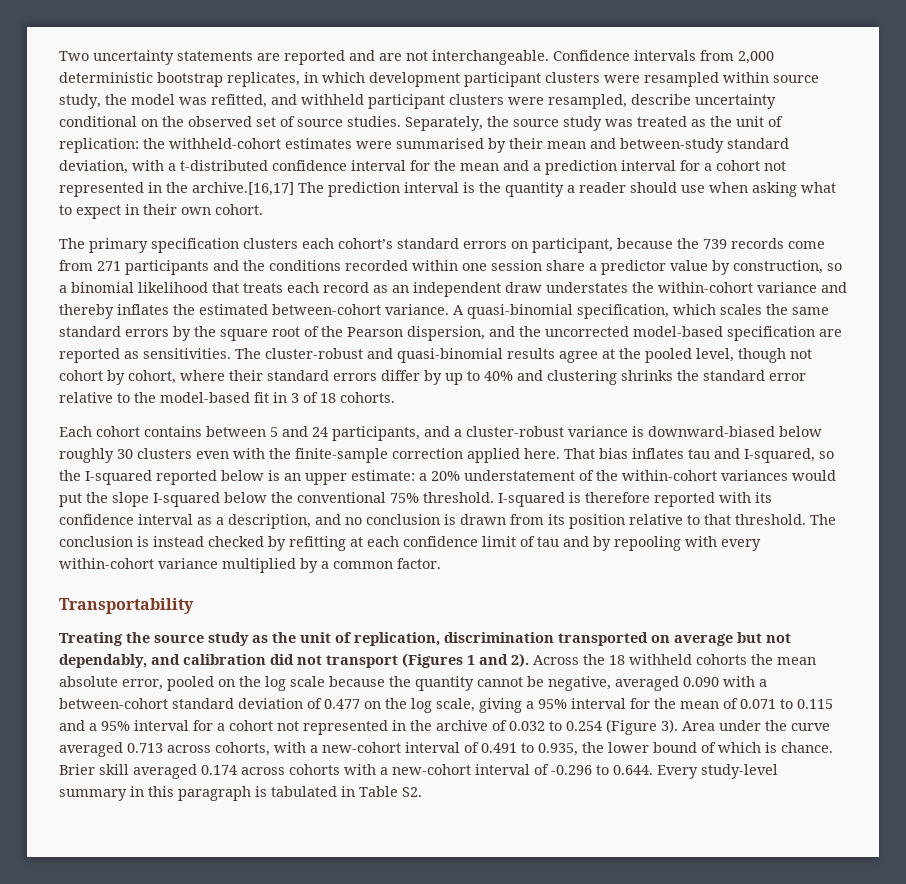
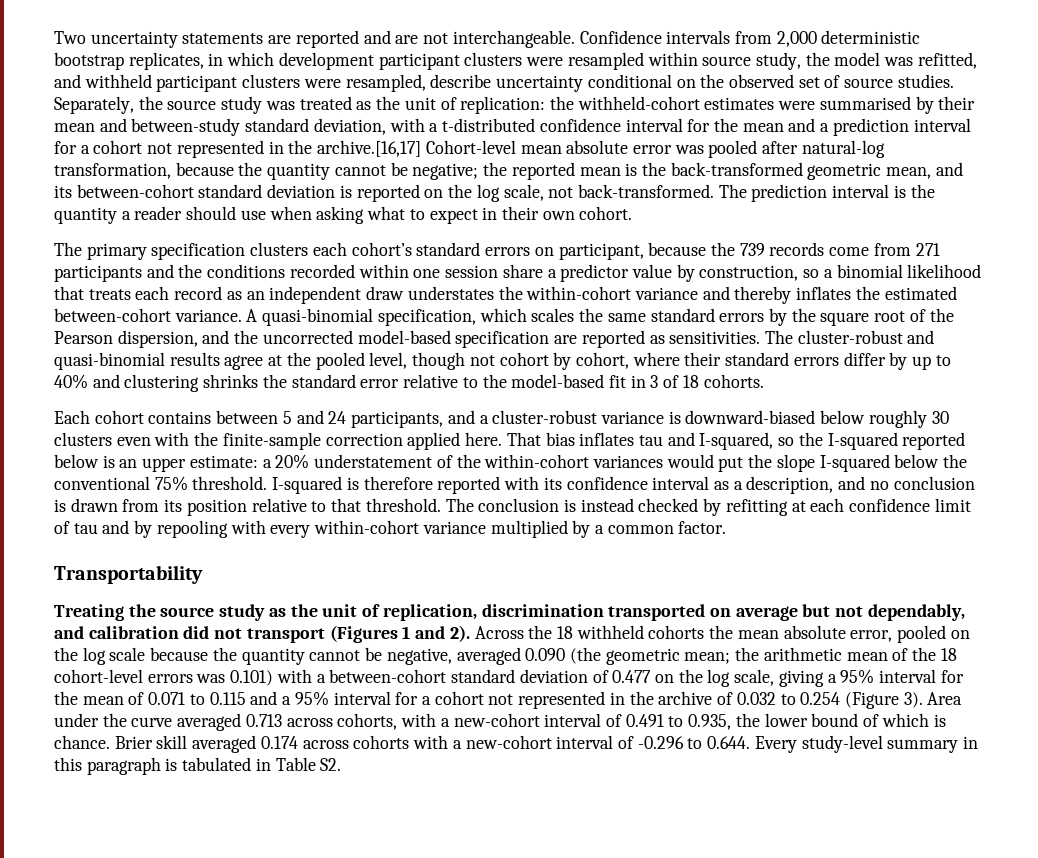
- the withheld-cohort estimates were summarised by their mean and between-study standard deviation, with a t-distributed confidence interval for the mean and a prediction interval for a cohort not represented in the archive.[16,17] The prediction interval is the quantity a reader should use when asking what to expect in their own cohort.
+ the withheld-cohort estimates were summarised by their mean and between-study standard deviation, with a t-distributed confidence interval for the mean and a prediction interval for a cohort not represented in the archive.[16,17] Cohort-level mean absolute error was pooled after natural-log transformation, because the quantity cannot be negative; the reported mean is the back-transformed geometric mean, and its between-cohort standard deviation is reported on the log scale, not back-transformed. The prediction interval is the quantity a reader should use when asking what to expect in their own cohort.
- Across the 18 withheld cohorts the mean absolute error, pooled on the log scale because the quantity cannot be negative, averaged 0.090 with a between-cohort standard deviation of 0.477 on the log scale, giving a 95% interval for the mean of 0.071 to 0.115 and a 95% interval for a cohort not represented in the archive of 0.032 to 0.254 (Figure 3).
+ Across the 18 withheld cohorts the mean absolute error, pooled on the log scale because the quantity cannot be negative, averaged 0.090 (the geometric mean; the arithmetic mean of the 18 cohort-level errors was 0.101) with a between-cohort standard deviation of 0.477 on the log scale, giving a 95% interval for the mean of 0.071 to 0.115 and a 95% interval for a cohort not represented in the archive of 0.032 to 0.254 (Figure 3).

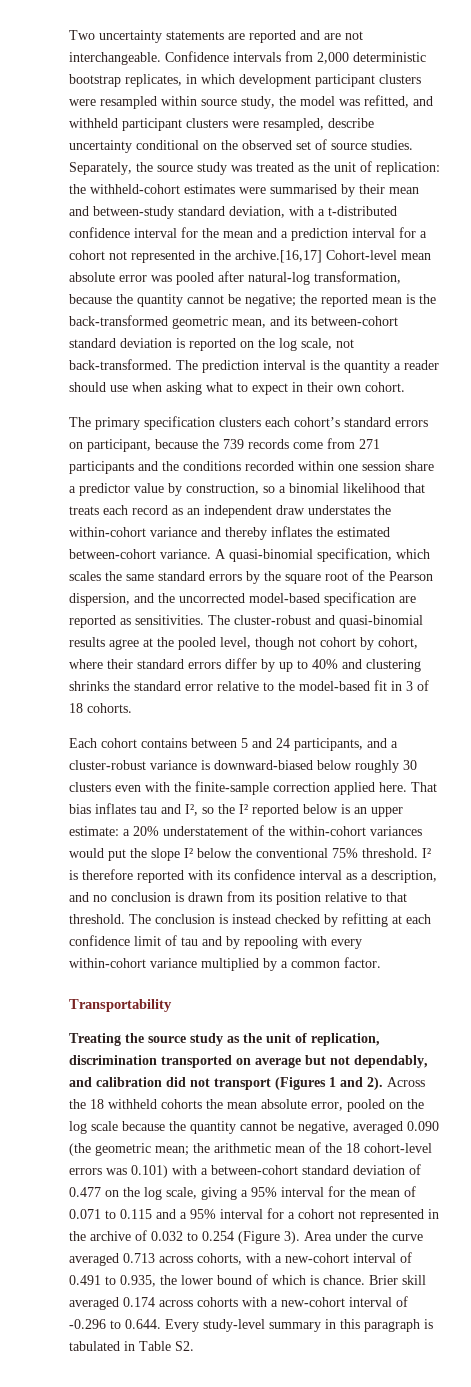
- That bias inflates tau and I-squared, so the I-squared reported below is an upper estimate: a 20% understatement of the within-cohort variances would put the slope I-squared below the conventional 75% threshold.
+ That bias inflates tau and I², so the I² reported below is an upper estimate: a 20% understatement of the within-cohort variances would put the slope I² below the conventional 75% threshold.
- I-squared is therefore reported with its confidence interval as a description, and no conclusion is drawn from its position relative to that threshold.
+ I² is therefore reported with its confidence interval as a description, and no conclusion is drawn from its position relative to that threshold.

